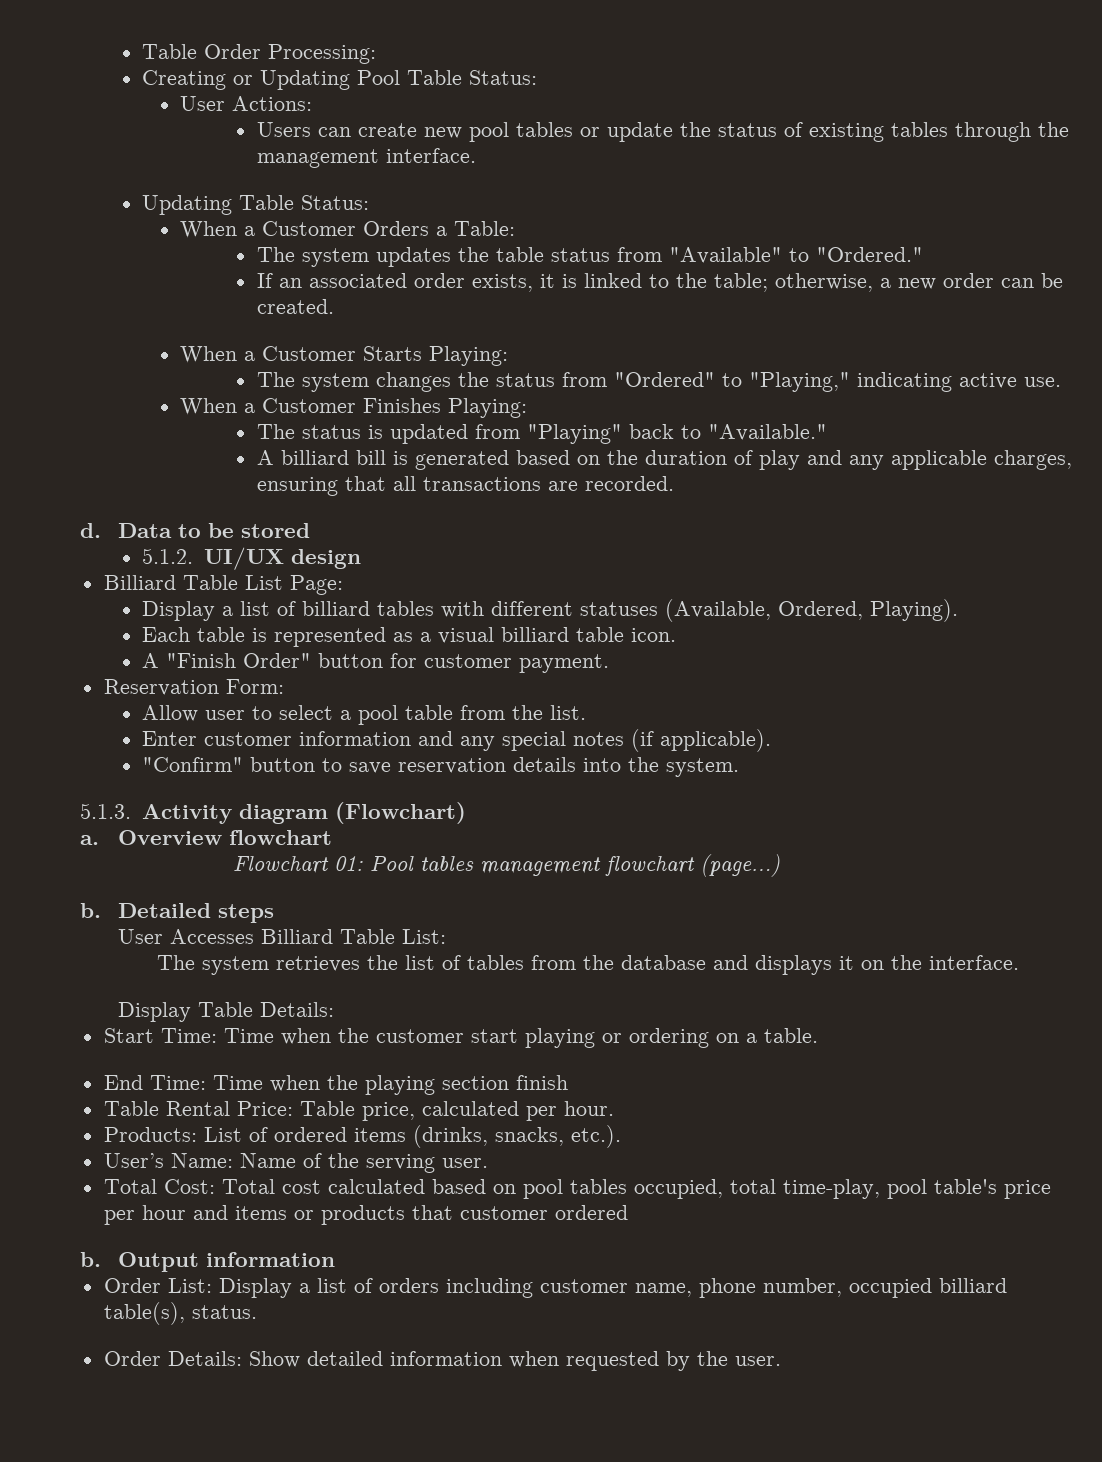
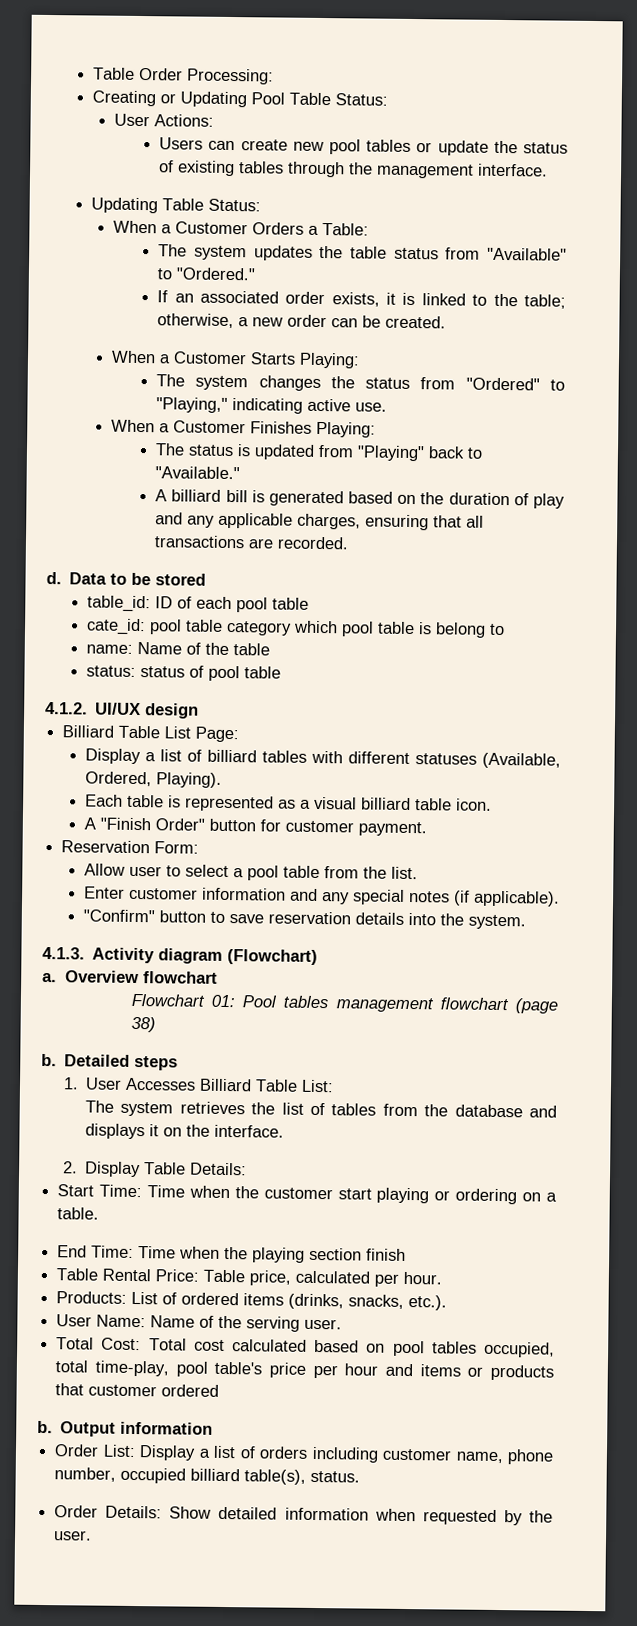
- 5.1.2. UI/UX design
+ table_id: ID of each pool table
+ cate_id: pool table category which pool table is belong to
+ name: Name of the table
+ status: status of pool table
+ 4.1.2. UI/UX design
- 5.1.3. Activity diagram (Flowchart)
+ 4.1.3. Activity diagram (Flowchart)
- Flowchart 01: Pool tables management flowchart (page…)
+ Flowchart 01: Pool tables management flowchart (page 38)
- User Accesses Billiard Table List:
+ 1. User Accesses Billiard Table List:
- Display Table Details:
+ 2. Display Table Details:
- User’s Name: Name of the serving user.
+ User Name: Name of the serving user.

